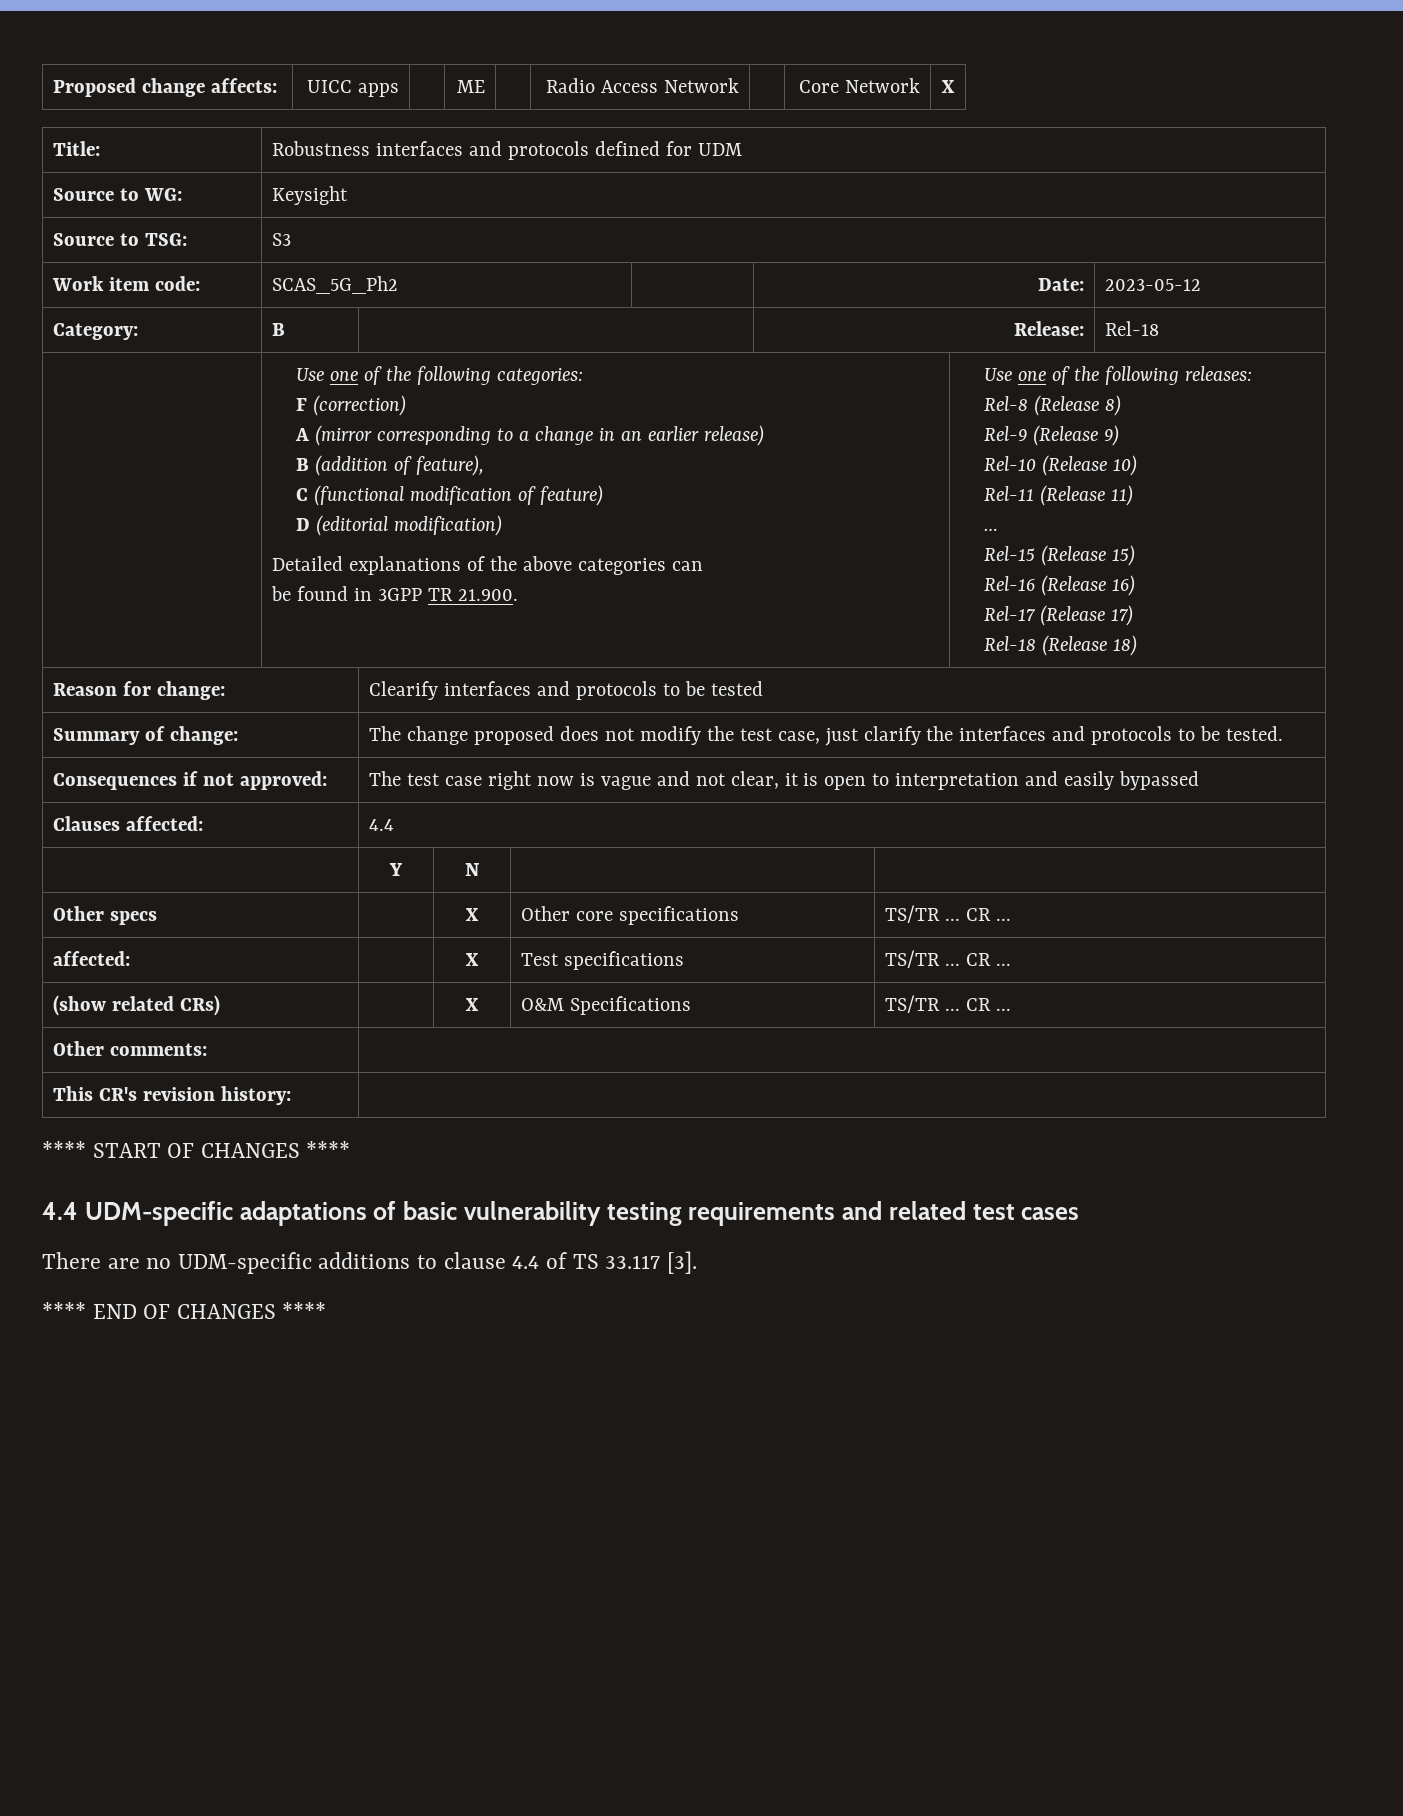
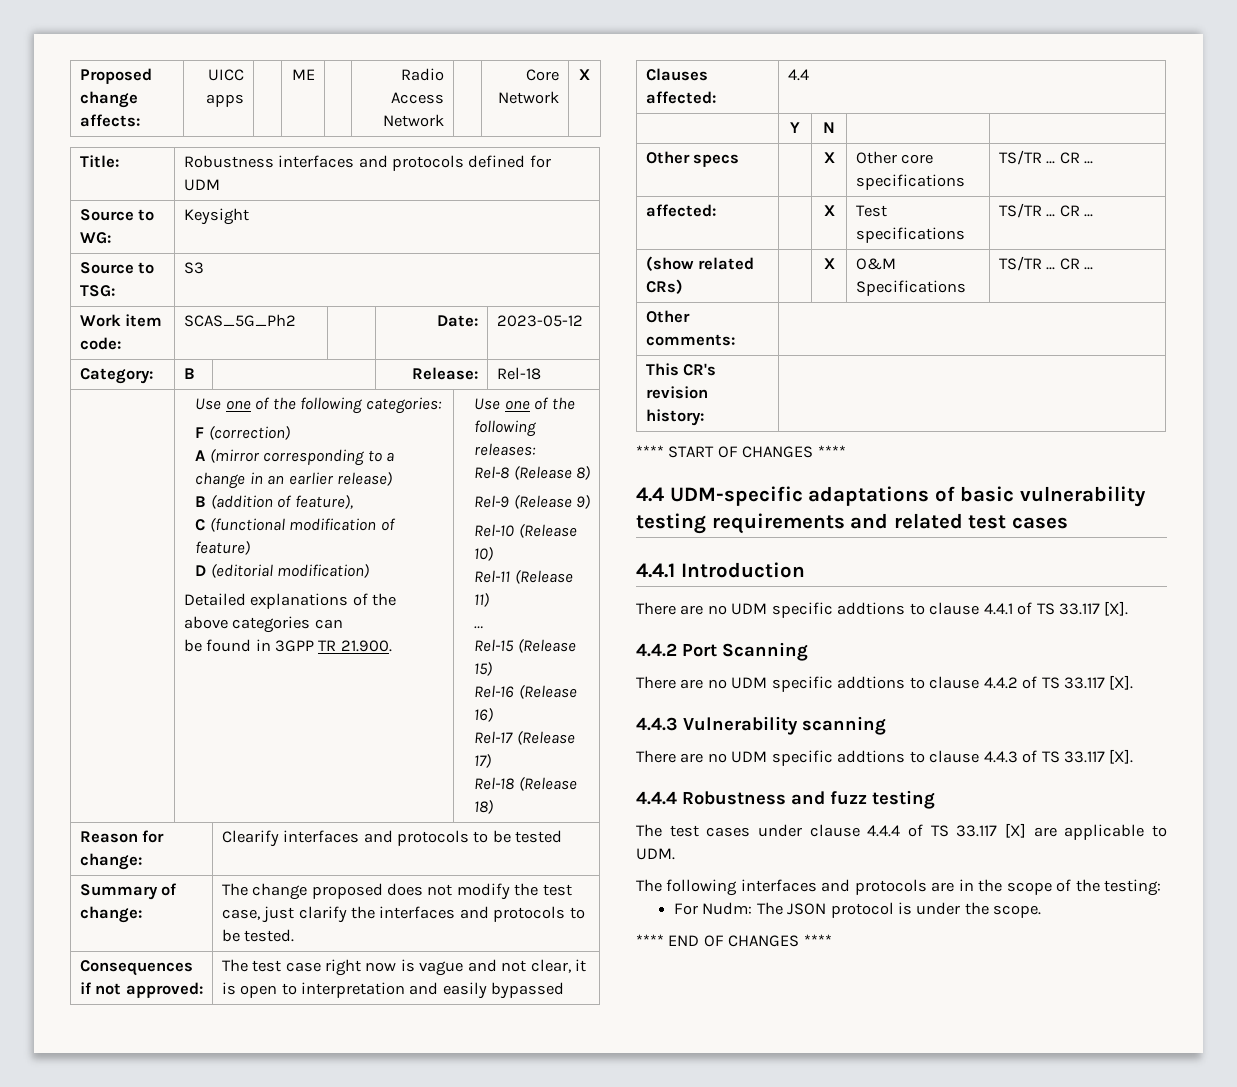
- There are no UDM-specific additions to clause 4.4 of TS 33.117 [3].
+ 4.4.1 Introduction
+ There are no UDM specific addtions to clause 4.4.1 of TS 33.117 [X].
+ 4.4.2 Port Scanning
+ There are no UDM specific addtions to clause 4.4.2 of TS 33.117 [X].
+ 4.4.3 Vulnerability scanning
+ There are no UDM specific addtions to clause 4.4.3 of TS 33.117 [X].
+ 4.4.4 Robustness and fuzz testing
+ The test cases under clause 4.4.4 of TS 33.117 [X] are applicable to UDM.
+ The following interfaces and protocols are in the scope of the testing:
+ For Nudm: The JSON protocol is under the scope.

